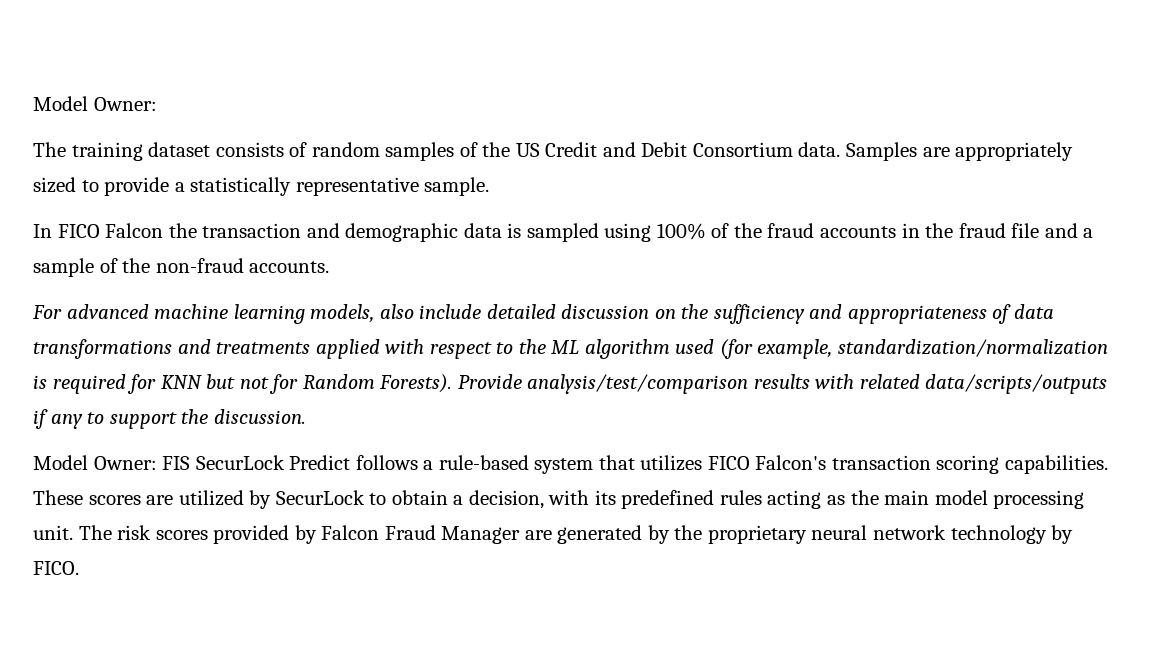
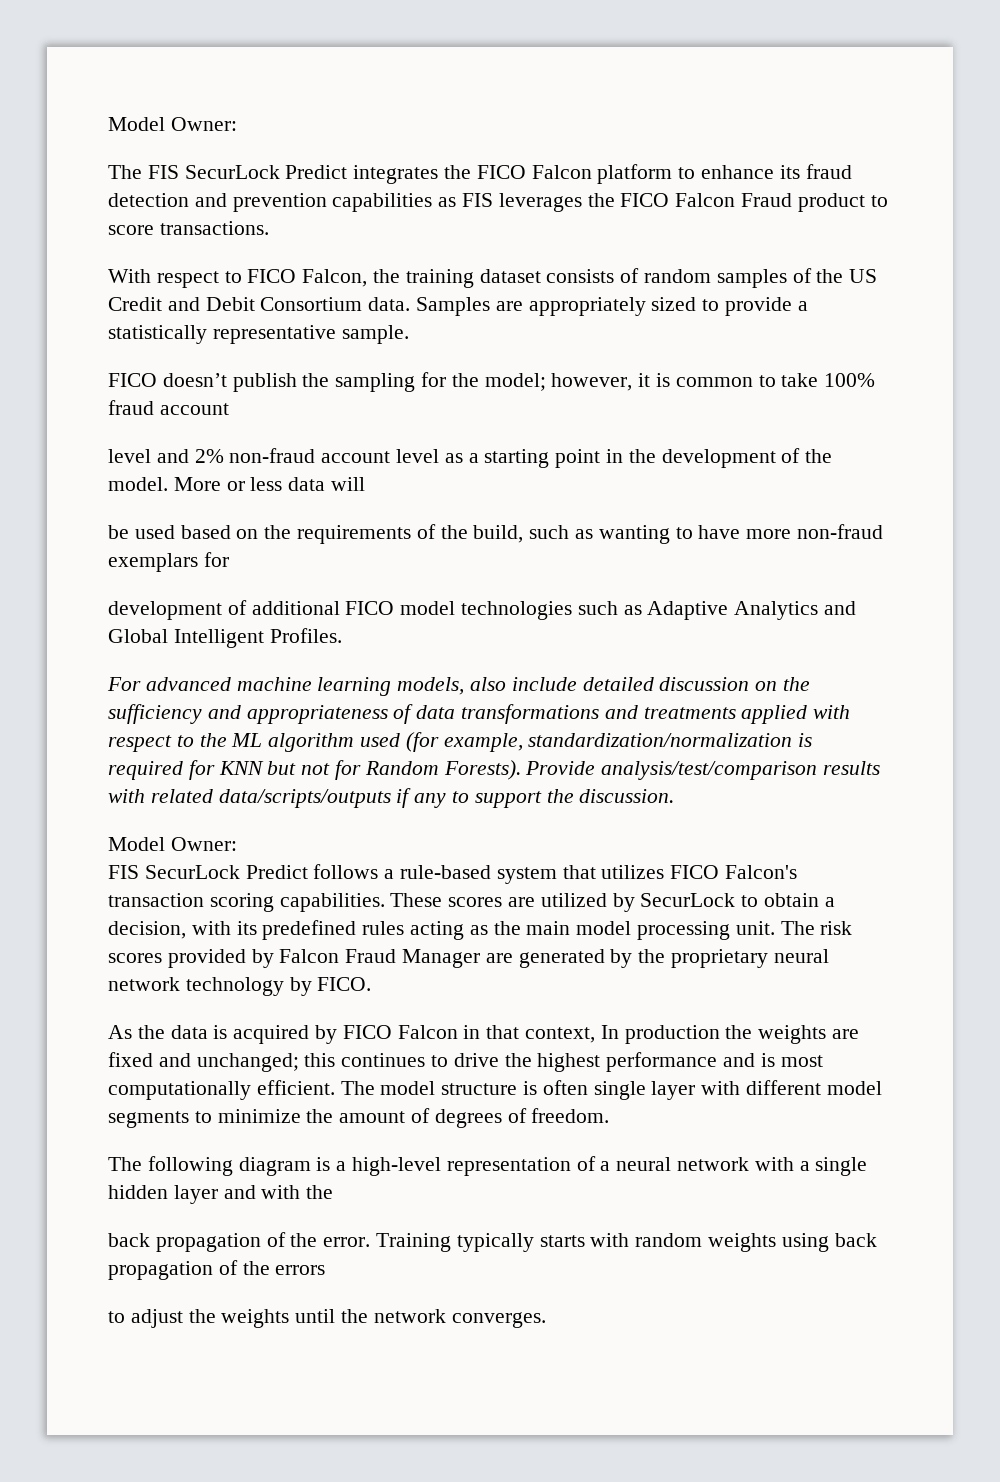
- The training dataset consists of random samples of the US Credit and Debit Consortium data.
+ The FIS SecurLock Predict integrates the FICO Falcon platform to enhance its fraud detection and prevention capabilities as FIS leverages the FICO Falcon Fraud product to score transactions.
+ With respect to FICO Falcon, the training dataset consists of random samples of the US Credit and Debit Consortium data.
- In FICO Falcon the transaction and demographic data is sampled using 100% of the fraud accounts in the fraud file and a sample of the non-fraud accounts.
+ FICO doesn’t publish the sampling for the model; however, it is common to take 100% fraud account
+ level and 2% non-fraud account level as a starting point in the development of the model. More or less data will
+ be used based on the requirements of the build, such as wanting to have more non-fraud exemplars for
+ development of additional FICO model technologies such as Adaptive Analytics and Global Intelligent Profiles.
  Provide analysis/test/comparison results with related data/scripts/outputs if any to support the discussion.
- Model Owner: FIS SecurLock Predict follows a rule-based system that utilizes FICO Falcon's transaction scoring capabilities.
+ Model Owner:
+ FIS SecurLock Predict follows a rule-based system that utilizes FICO Falcon's transaction scoring capabilities.
+ As the data is acquired by FICO Falcon in that context, In production the weights are fixed and unchanged; this continues to drive the highest performance and is most computationally efficient. The model structure is often single layer with different model segments to minimize the amount of degrees of freedom.
+ The following diagram is a high-level representation of a neural network with a single hidden layer and with the
+ back propagation of the error. Training typically starts with random weights using back propagation of the errors
+ to adjust the weights until the network converges.

